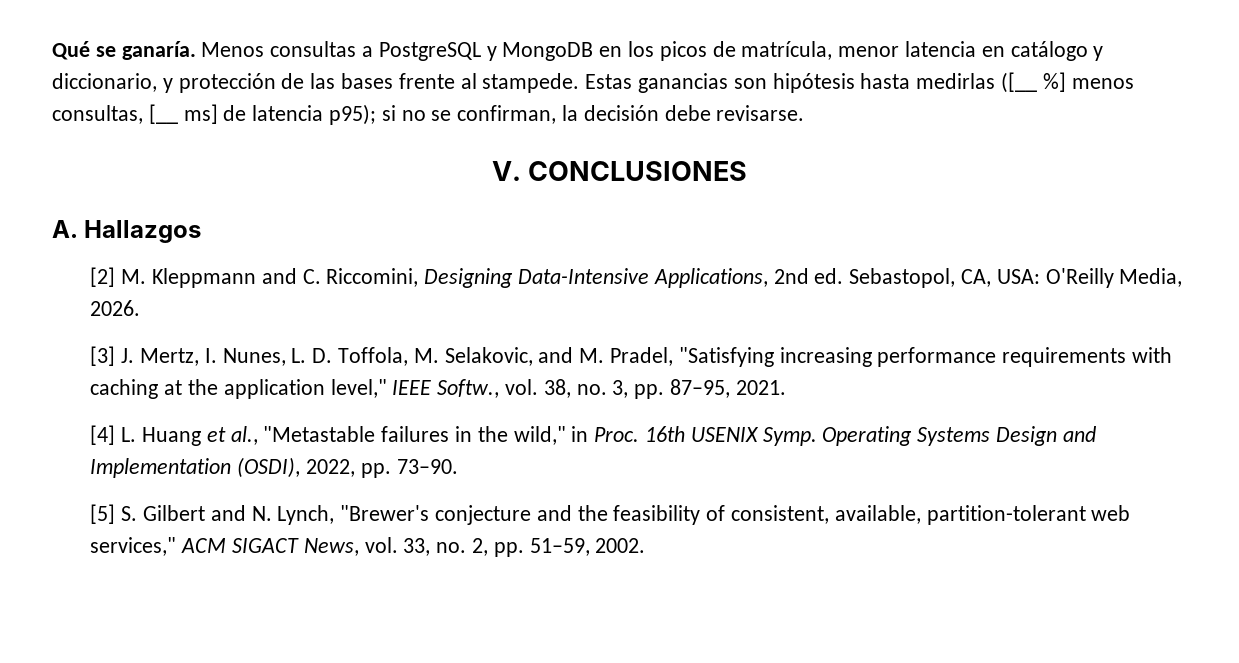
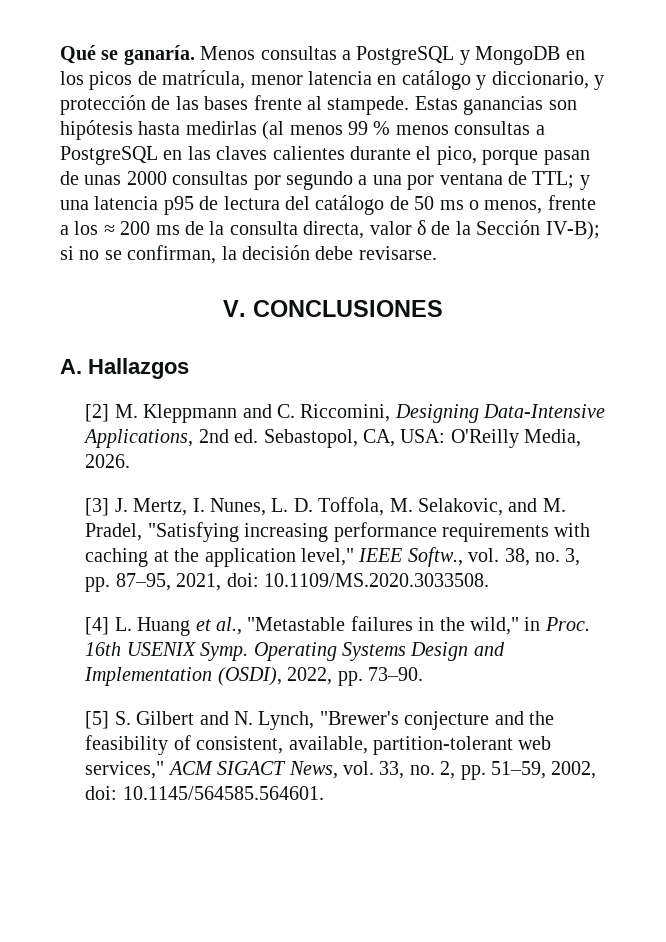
- Estas ganancias son hipótesis hasta medirlas ([__ %] menos consultas, [__ ms] de latencia p95); si no se confirman, la decisión debe revisarse.
+ Estas ganancias son hipótesis hasta medirlas (al menos 99 % menos consultas a PostgreSQL en las claves calientes durante el pico, porque pasan de unas 2000 consultas por segundo a una por ventana de TTL; y una latencia p95 de lectura del catálogo de 50 ms o menos, frente a los ≈ 200 ms de la consulta directa, valor δ de la Sección IV-B); si no se confirman, la decisión debe revisarse.
- [3] J. Mertz, I. Nunes, L. D. Toffola, M. Selakovic, and M. Pradel, "Satisfying increasing performance requirements with caching at the application level," IEEE Softw., vol. 38, no. 3, pp. 87–95, 2021.
+ [3] J. Mertz, I. Nunes, L. D. Toffola, M. Selakovic, and M. Pradel, "Satisfying increasing performance requirements with caching at the application level," IEEE Softw., vol. 38, no. 3, pp. 87–95, 2021, doi: 10.1109/MS.2020.3033508.
- [5] S. Gilbert and N. Lynch, "Brewer's conjecture and the feasibility of consistent, available, partition-tolerant web services," ACM SIGACT News, vol. 33, no. 2, pp. 51–59, 2002.
+ [5] S. Gilbert and N. Lynch, "Brewer's conjecture and the feasibility of consistent, available, partition-tolerant web services," ACM SIGACT News, vol. 33, no. 2, pp. 51–59, 2002, doi: 10.1145/564585.564601.

